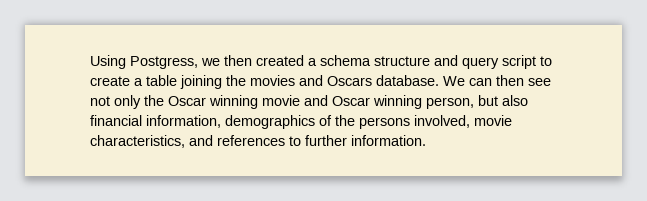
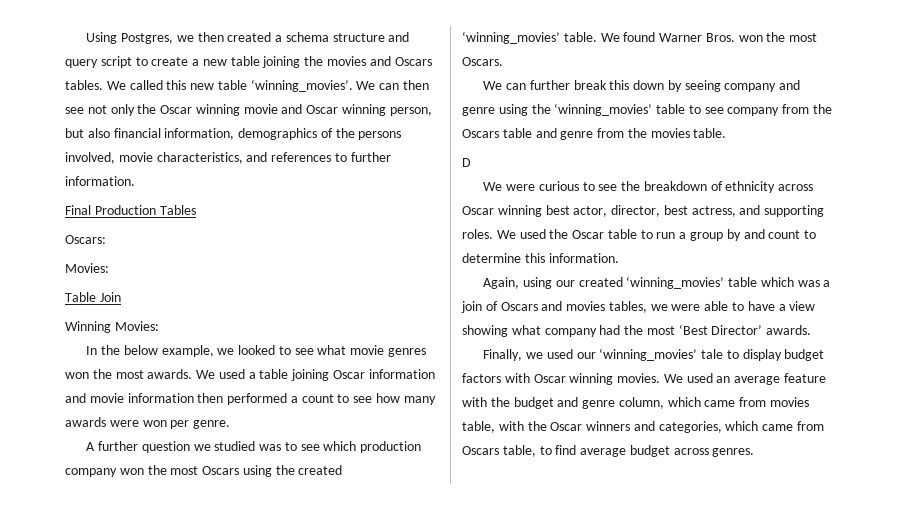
- Using Postgress, we then created a schema structure and query script to create a table joining the movies and Oscars database.
+ Using Postgres, we then created a schema structure and query script to create a new table joining the movies and Oscars tables. We called this new table ‘winning_movies’.
+ Final Production Tables
+ Oscars:
+ Movies:
+ Table Join
+ Winning Movies:
+ In the below example, we looked to see what movie genres won the most awards. We used a table joining Oscar information and movie information then performed a count to see how many awards were won per genre.
+ A further question we studied was to see which production company won the most Oscars using the created ‘winning_movies’ table. We found Warner Bros. won the most Oscars.
+ We can further break this down by seeing company and genre using the ‘winning_movies’ table to see company from the Oscars table and genre from the movies table.
+ D
+ We were curious to see the breakdown of ethnicity across Oscar winning best actor, director, best actress, and supporting roles. We used the Oscar table to run a group by and count to determine this information.
+ Again, using our created ‘winning_movies’ table which was a join of Oscars and movies tables, we were able to have a view showing what company had the most ‘Best Director’ awards.
+ Finally, we used our ‘winning_movies’ tale to display budget factors with Oscar winning movies. We used an average feature with the budget and genre column, which came from movies table, with the Oscar winners and categories, which came from Oscars table, to find average budget across genres.

